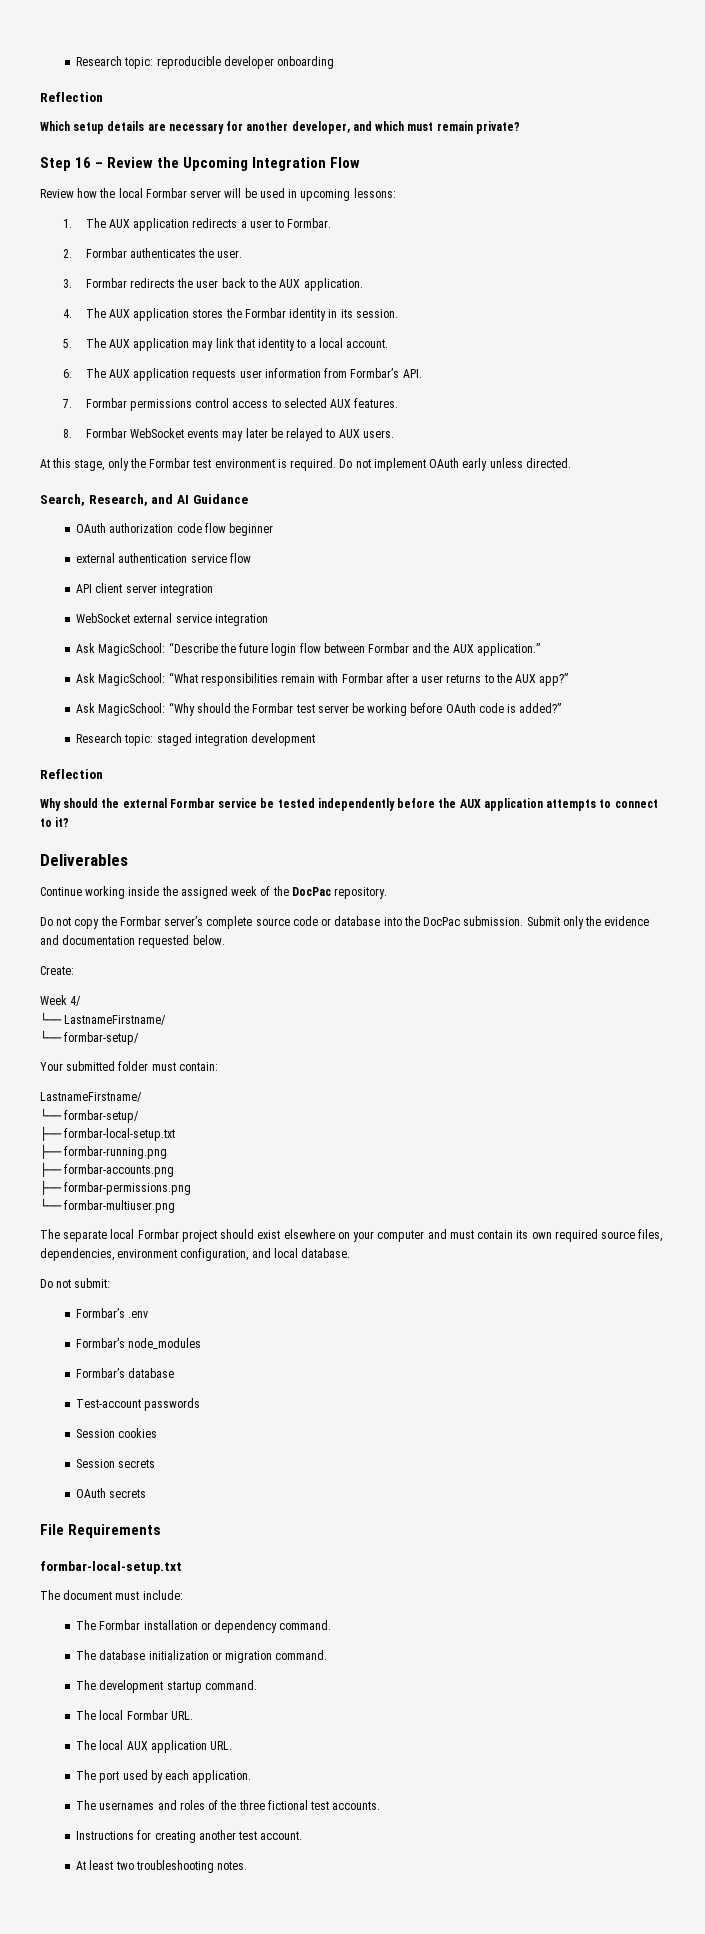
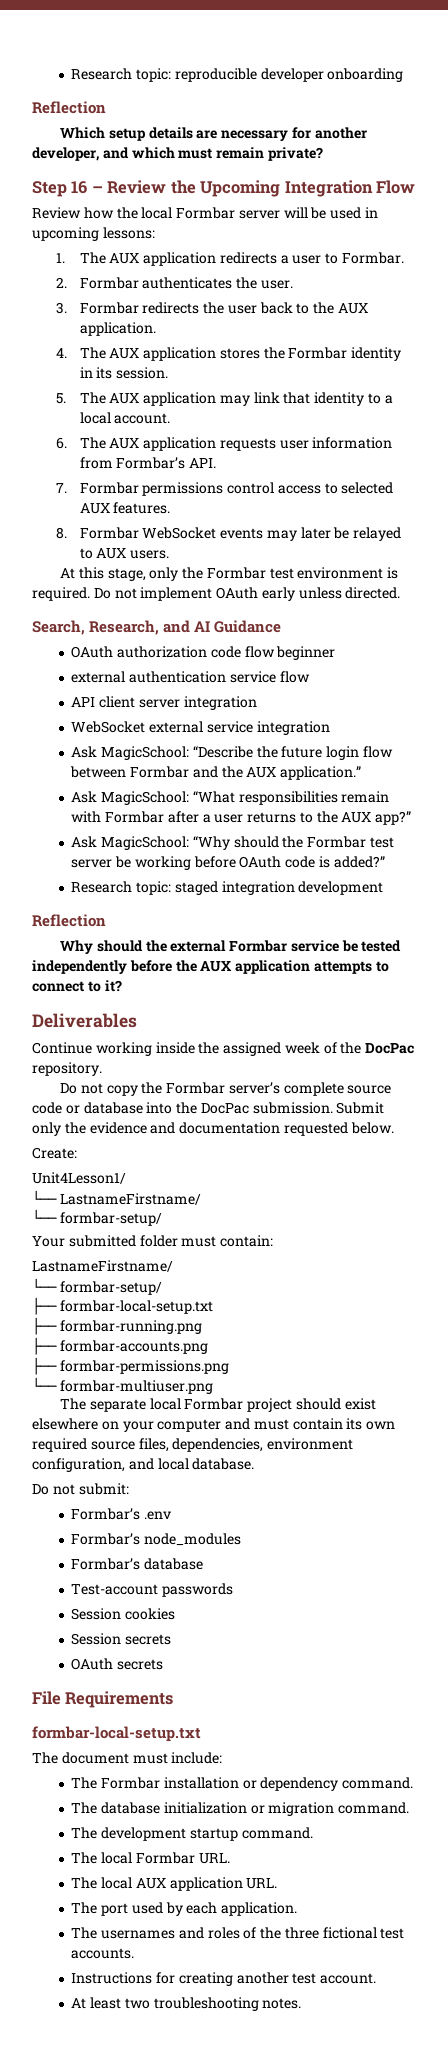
- Week 4/
+ Unit4Lesson1/

